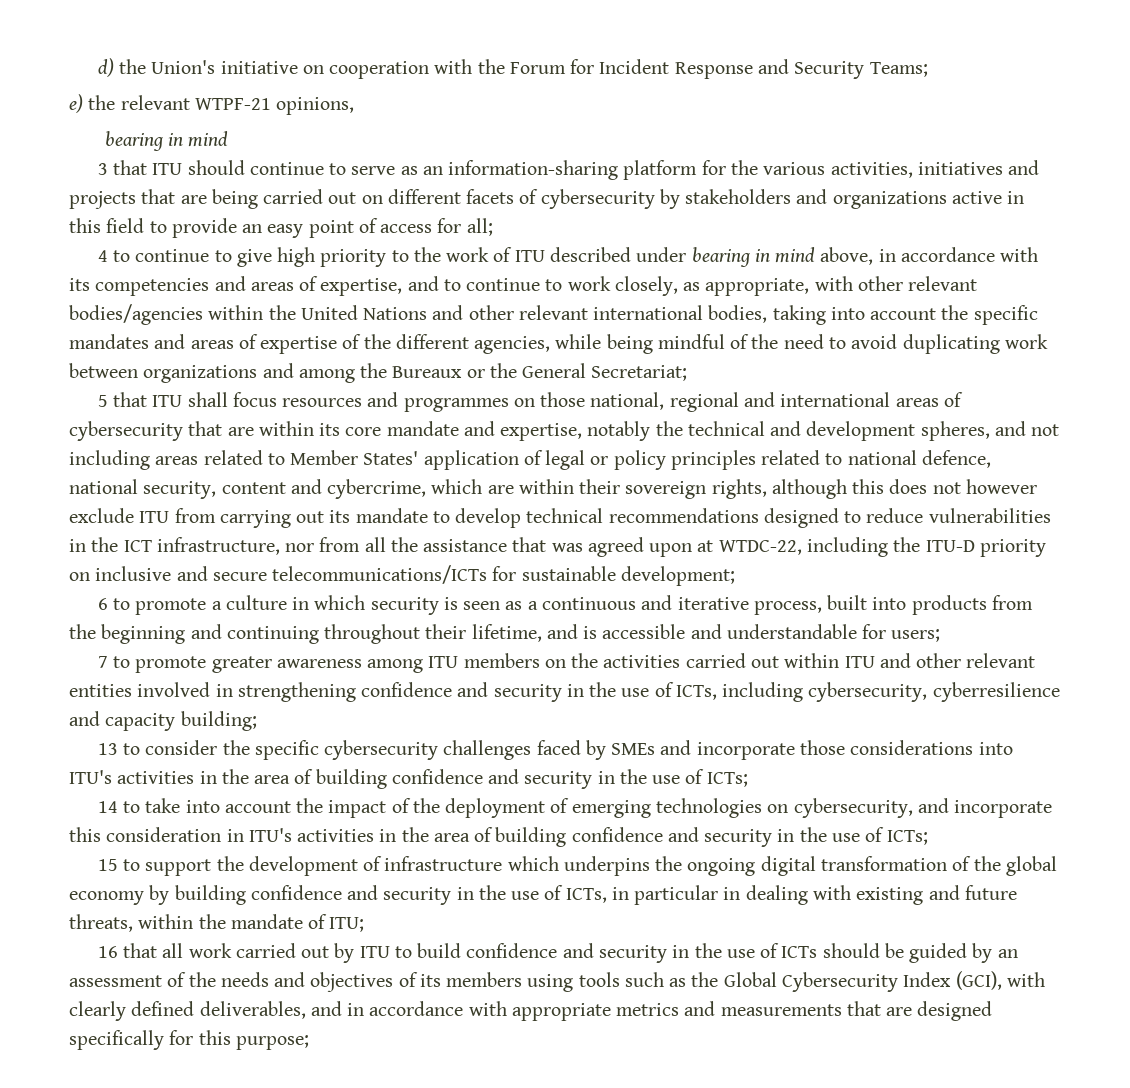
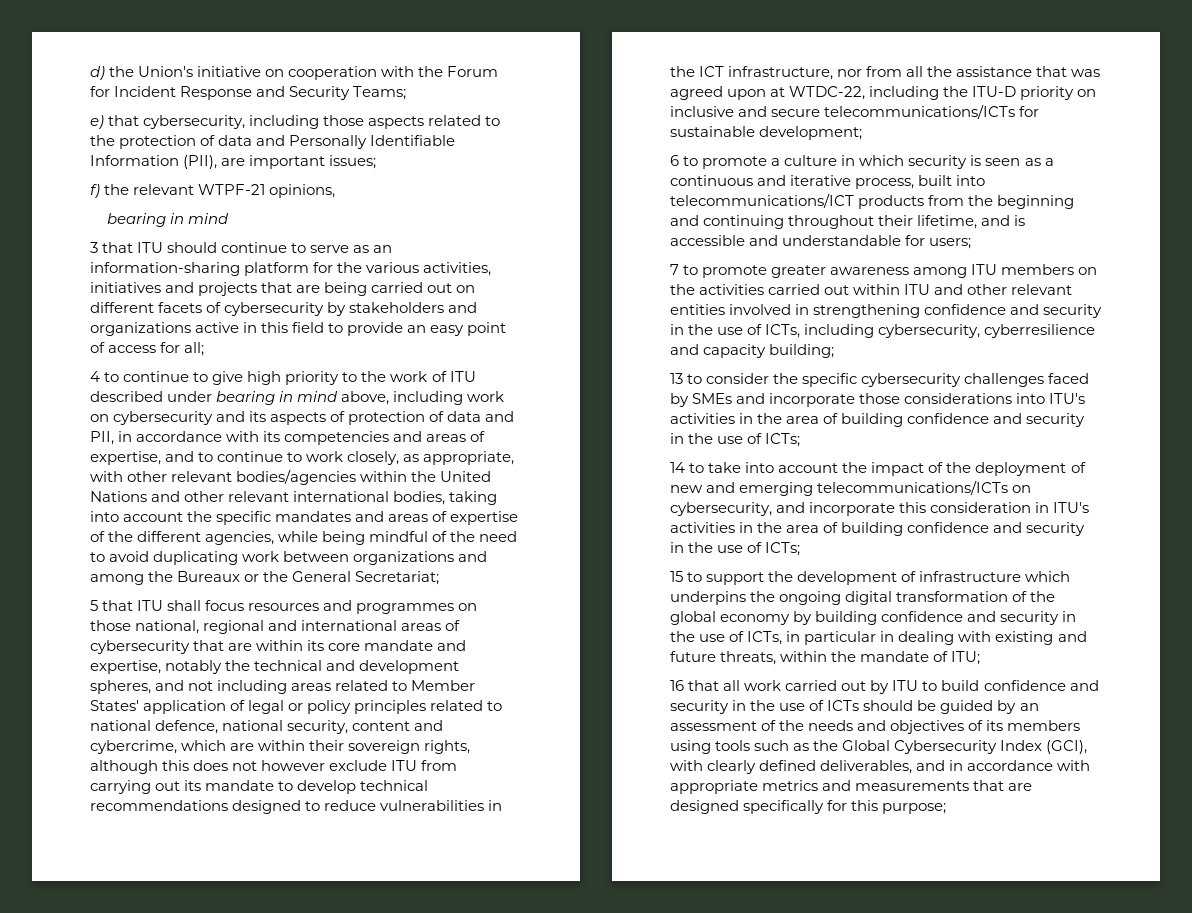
- e) the relevant WTPF-21 opinions,
+ e) that cybersecurity, including those aspects related to the protection of data and Personally Identifiable Information (PII), are important issues;
+ f) the relevant WTPF-21 opinions,
- 4 to continue to give high priority to the work of ITU described under bearing in mind above, in accordance with its competencies and areas of expertise, and to continue to work closely, as appropriate, with other relevant bodies/agencies within the United Nations and other relevant international bodies, taking into account the specific mandates and areas of expertise of the different agencies, while being mindful of the need to avoid duplicating work between organizations and among the Bureaux or the General Secretariat;
+ 4 to continue to give high priority to the work of ITU described under bearing in mind above, including work on cybersecurity and its aspects of protection of data and PII, in accordance with its competencies and areas of expertise, and to continue to work closely, as appropriate, with other relevant bodies/agencies within the United Nations and other relevant international bodies, taking into account the specific mandates and areas of expertise of the different agencies, while being mindful of the need to avoid duplicating work between organizations and among the Bureaux or the General Secretariat;
- 6 to promote a culture in which security is seen as a continuous and iterative process, built into products from the beginning and continuing throughout their lifetime, and is accessible and understandable for users;
+ 6 to promote a culture in which security is seen as a continuous and iterative process, built into telecommunications/ICT products from the beginning and continuing throughout their lifetime, and is accessible and understandable for users;
- 14 to take into account the impact of the deployment of emerging technologies on cybersecurity, and incorporate this consideration in ITU's activities in the area of building confidence and security in the use of ICTs;
+ 14 to take into account the impact of the deployment of new and emerging telecommunications/ICTs on cybersecurity, and incorporate this consideration in ITU's activities in the area of building confidence and security in the use of ICTs;

